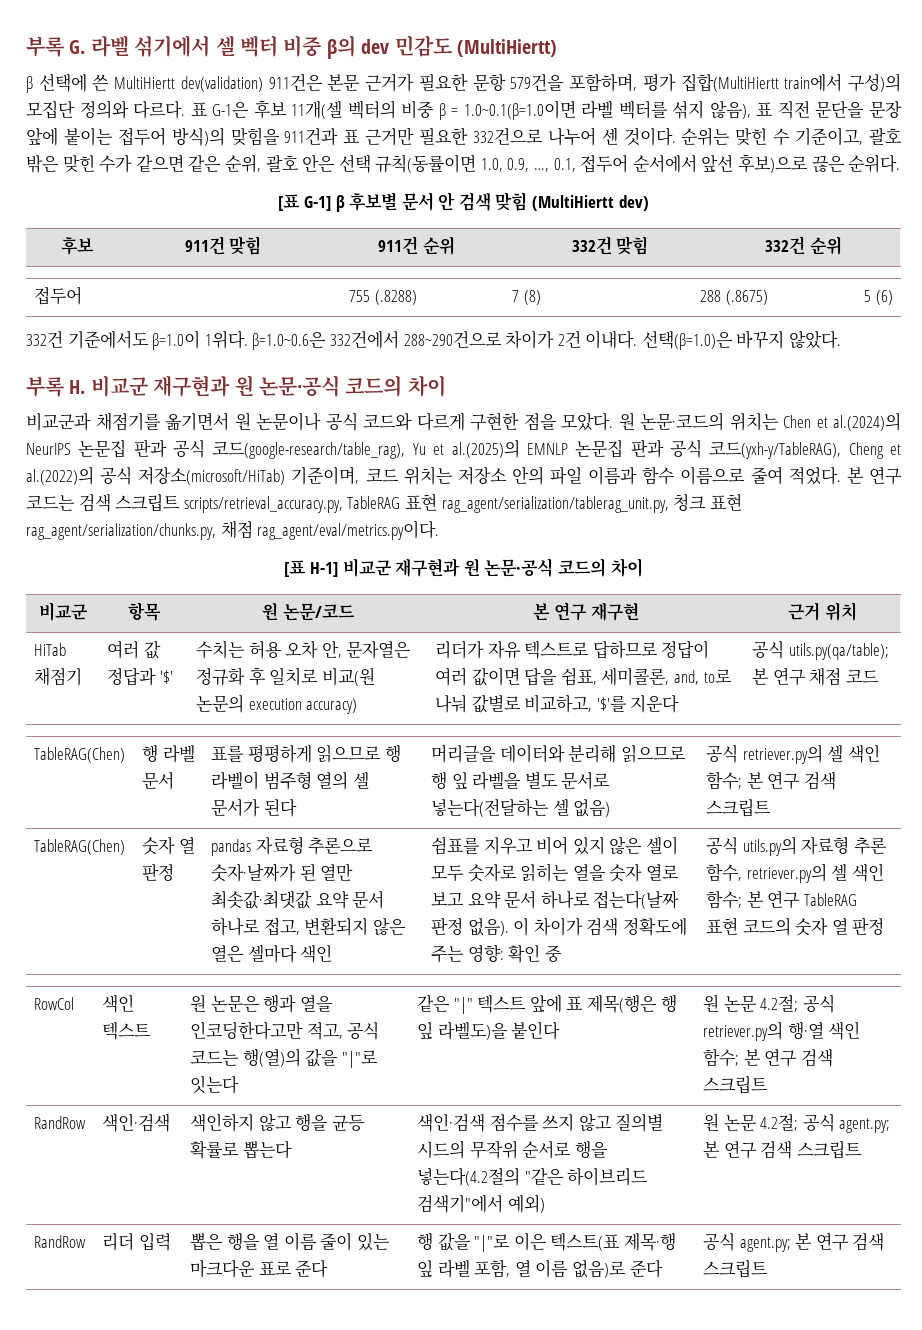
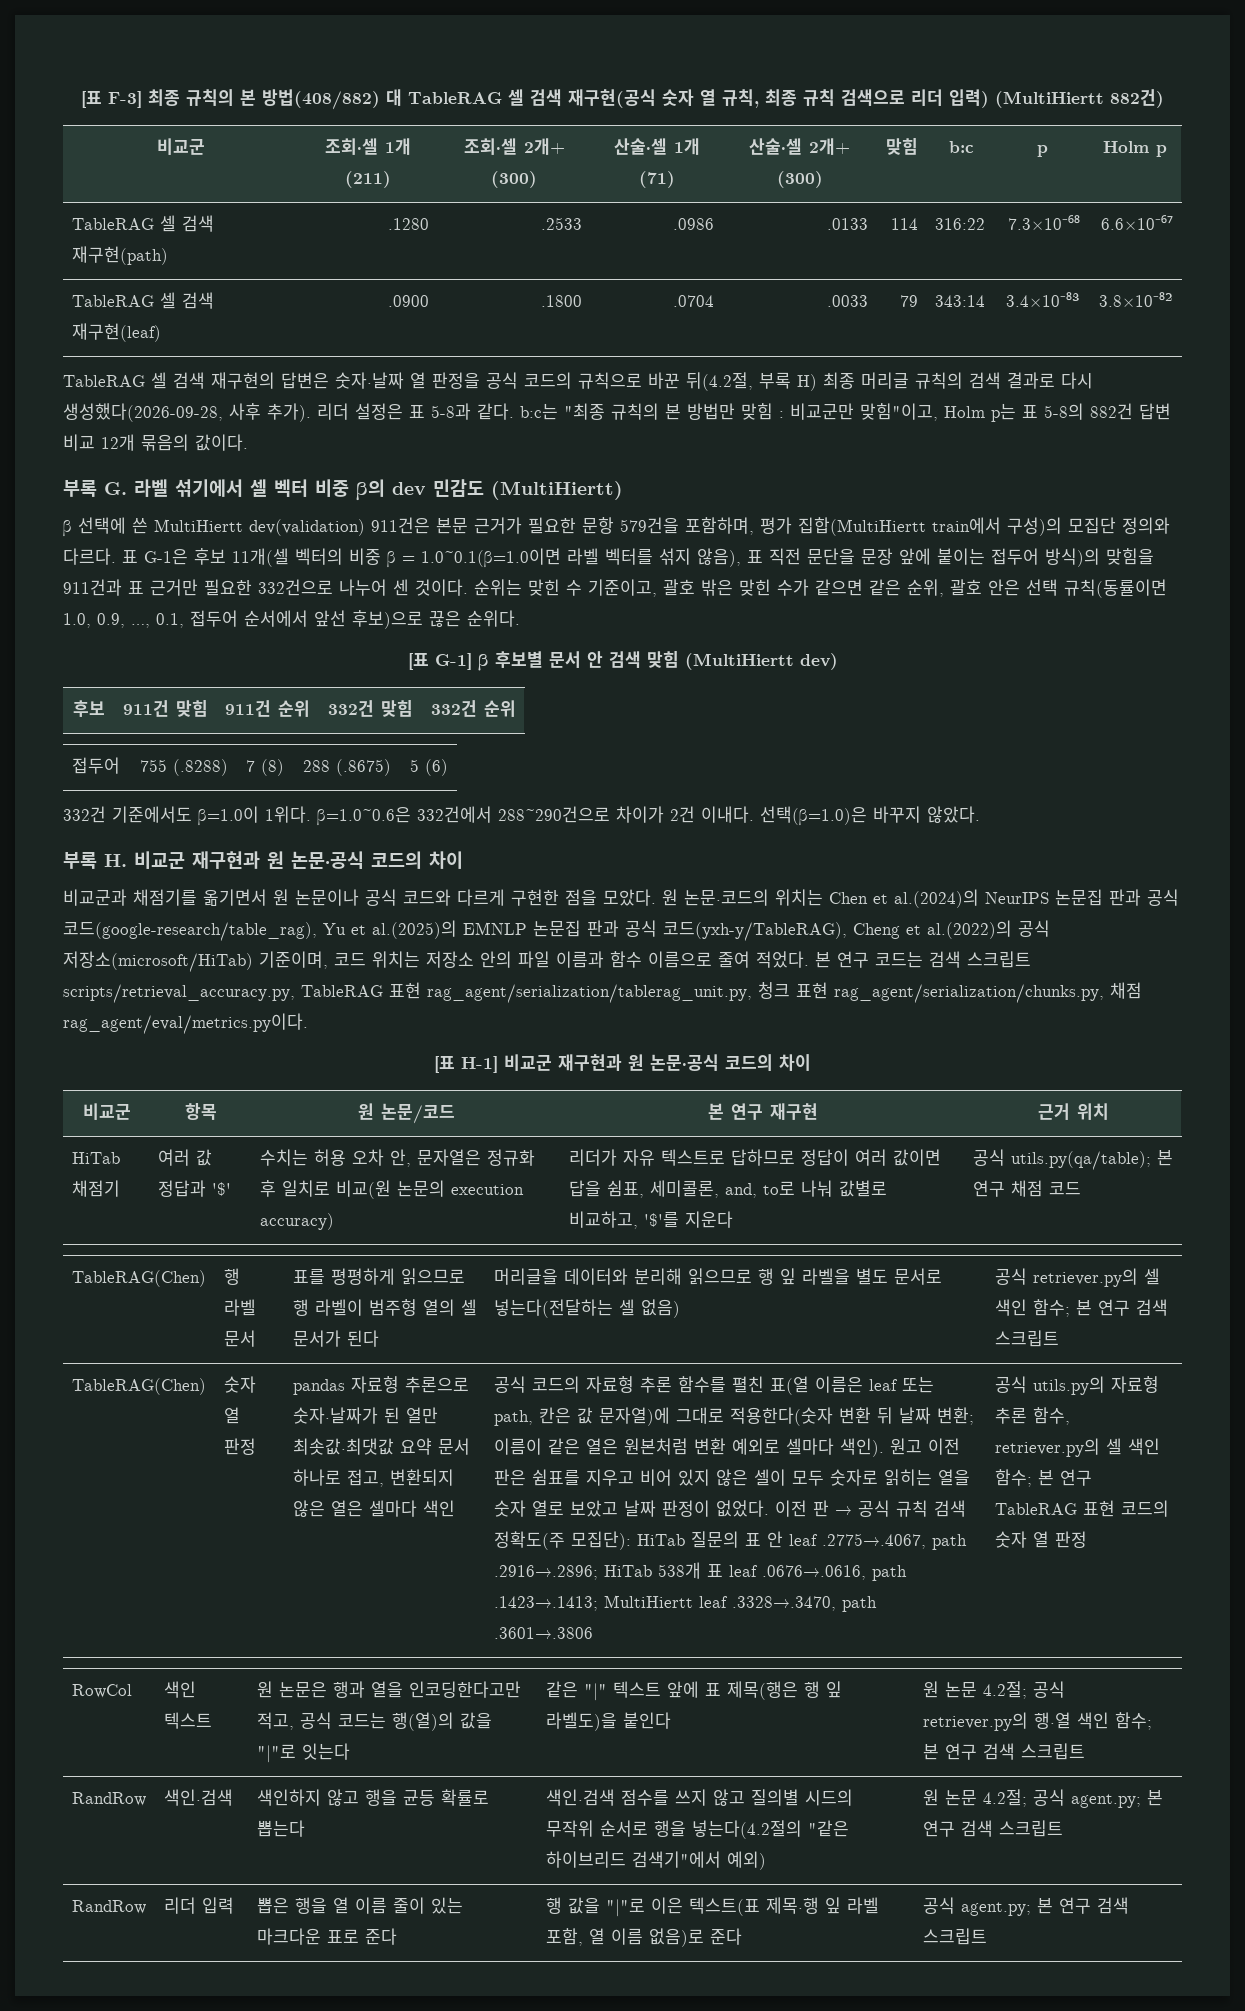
+ [표 F-3] 최종 규칙의 본 방법(408/882) 대 TableRAG 셀 검색 재구현(공식 숫자 열 규칙, 최종 규칙 검색으로 리더 입력) (MultiHiertt 882건)
+ 비교군 | 조회·셀 1개 (211) | 조회·셀 2개+ (300) | 산술·셀 1개 (71) | 산술·셀 2개+ (300) | 맞힘 | b:c | p | Holm p
+ TableRAG 셀 검색 재구현(path) | .1280 | .2533 | .0986 | .0133 | 114 | 316:22 | 7.3×10⁻⁶⁸ | 6.6×10⁻⁶⁷
+ TableRAG 셀 검색 재구현(leaf) | .0900 | .1800 | .0704 | .0033 | 79 | 343:14 | 3.4×10⁻⁸³ | 3.8×10⁻⁸²
+ TableRAG 셀 검색 재구현의 답변은 숫자·날짜 열 판정을 공식 코드의 규칙으로 바꾼 뒤(4.2절, 부록 H) 최종 머리글 규칙의 검색 결과로 다시 생성했다(2026-09-28, 사후 추가). 리더 설정은 표 5-8과 같다. b:c는 "최종 규칙의 본 방법만 맞힘 : 비교군만 맞힘"이고, Holm p는 표 5-8의 882건 답변 비교 12개 묶음의 값이다.
- 쉼표를 지우고 비어 있지 않은 셀이 모두 숫자로 읽히는 열을 숫자 열로 보고 요약 문서 하나로 접는다(날짜 판정 없음). 이 차이가 검색 정확도에 주는 영향: 확인 중
+ 공식 코드의 자료형 추론 함수를 펼친 표(열 이름은 leaf 또는 path, 칸은 값 문자열)에 그대로 적용한다(숫자 변환 뒤 날짜 변환; 이름이 같은 열은 원본처럼 변환 예외로 셀마다 색인). 원고 이전 판은 쉼표를 지우고 비어 있지 않은 셀이 모두 숫자로 읽히는 열을 숫자 열로 보았고 날짜 판정이 없었다. 이전 판 → 공식 규칙 검색 정확도(주 모집단): HiTab 질문의 표 안 leaf .2775→.4067, path .2916→.2896; HiTab 538개 표 leaf .0676→.0616, path .1423→.1413; MultiHiertt leaf .3328→.3470, path .3601→.3806

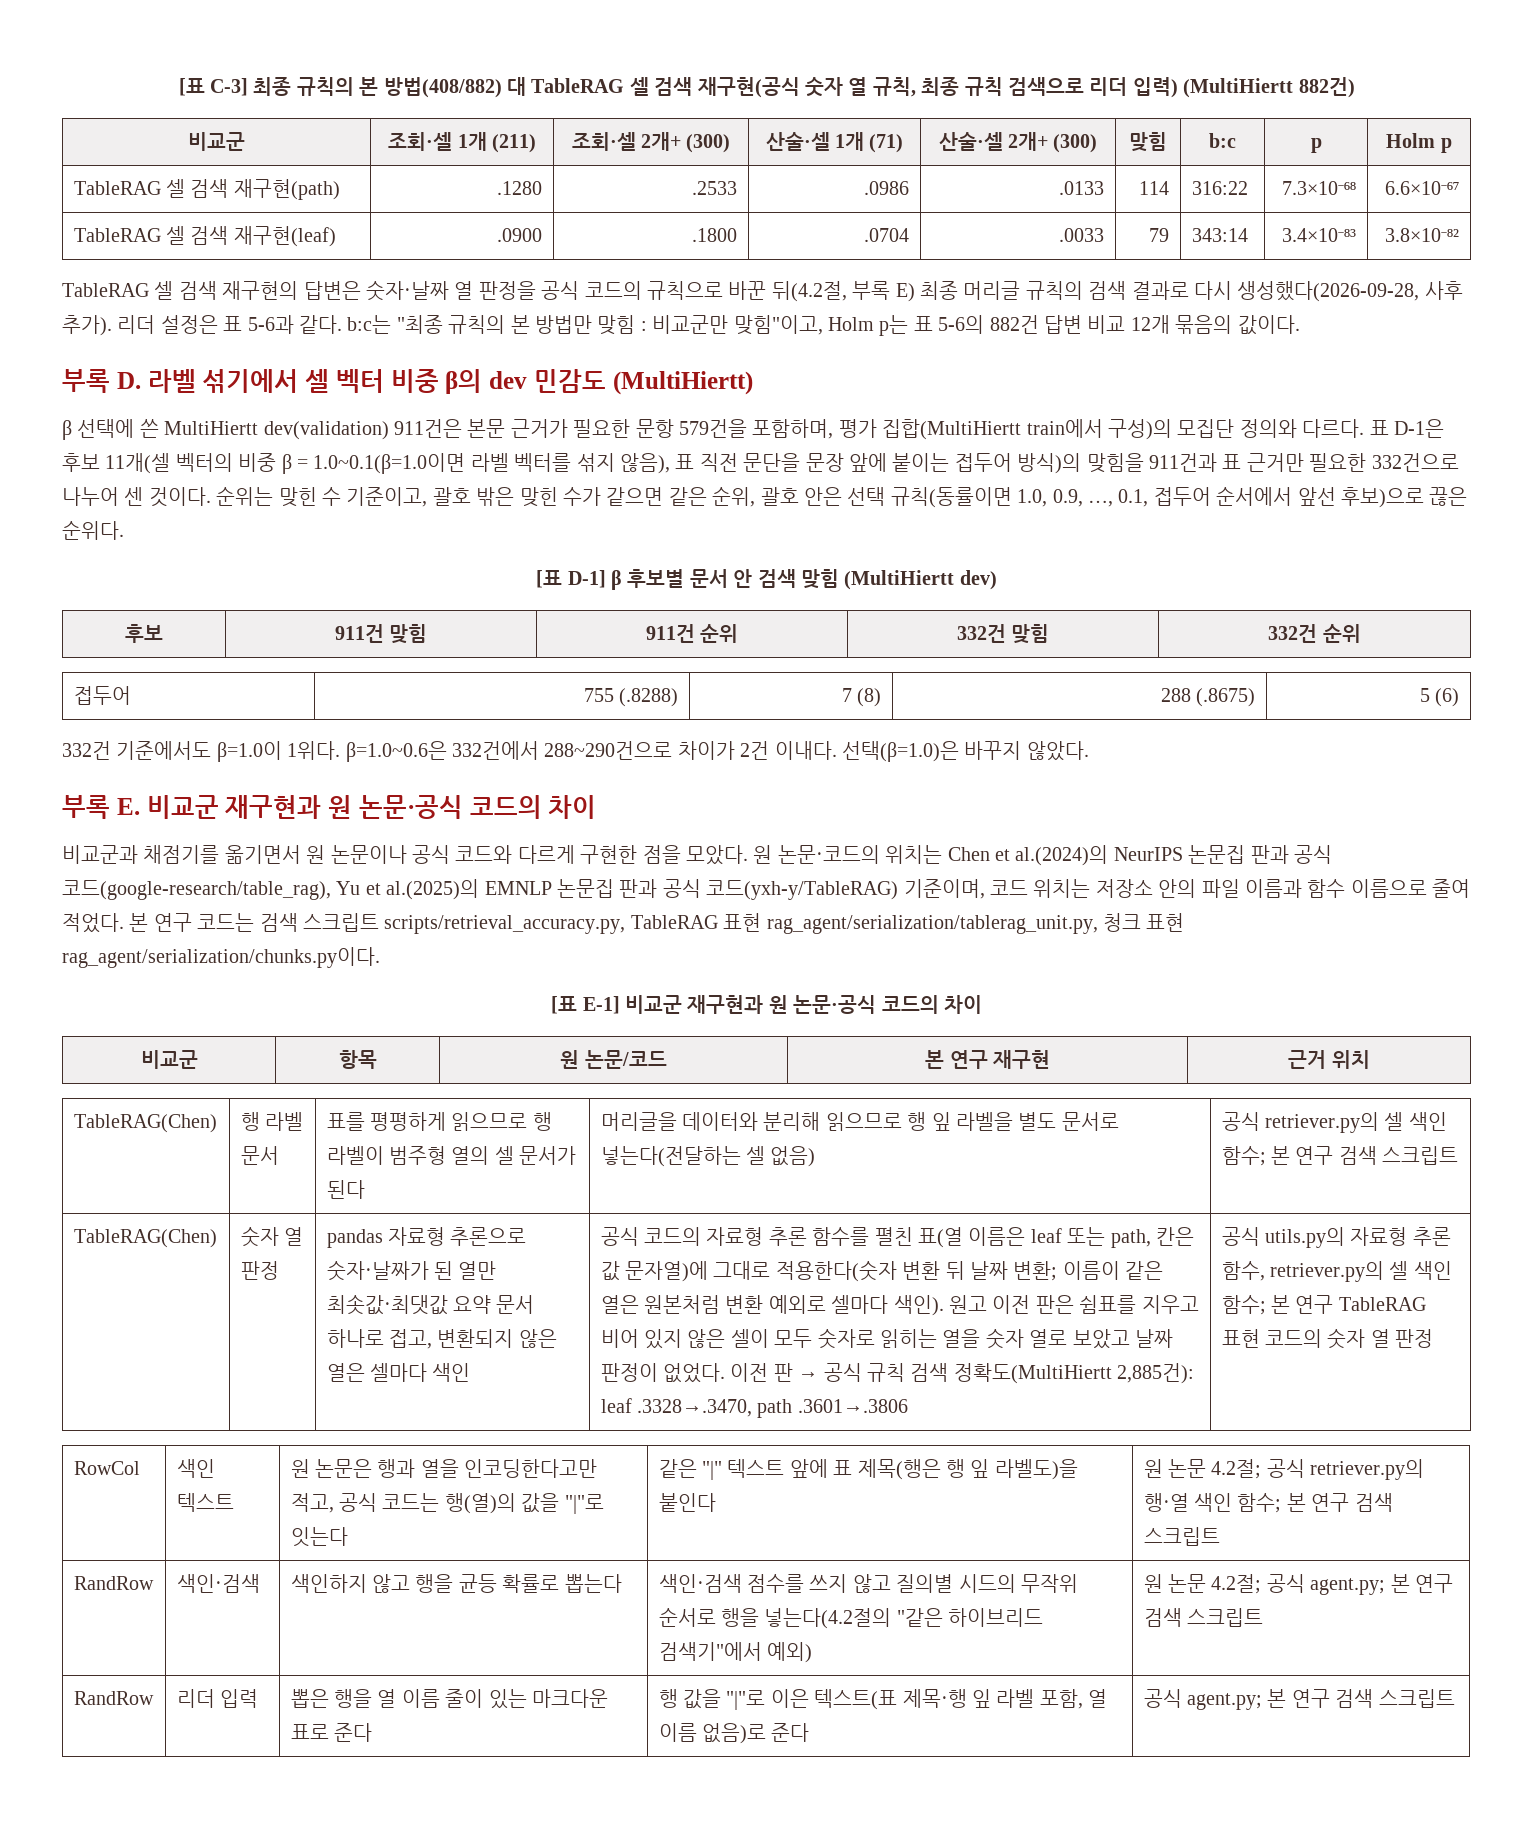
- [표 F-3] 최종 규칙의 본 방법(408/882) 대 TableRAG 셀 검색 재구현(공식 숫자 열 규칙, 최종 규칙 검색으로 리더 입력) (MultiHiertt 882건)
+ [표 C-3] 최종 규칙의 본 방법(408/882) 대 TableRAG 셀 검색 재구현(공식 숫자 열 규칙, 최종 규칙 검색으로 리더 입력) (MultiHiertt 882건)
- TableRAG 셀 검색 재구현의 답변은 숫자·날짜 열 판정을 공식 코드의 규칙으로 바꾼 뒤(4.2절, 부록 H) 최종 머리글 규칙의 검색 결과로 다시 생성했다(2026-09-28, 사후 추가).
+ TableRAG 셀 검색 재구현의 답변은 숫자·날짜 열 판정을 공식 코드의 규칙으로 바꾼 뒤(4.2절, 부록 E) 최종 머리글 규칙의 검색 결과로 다시 생성했다(2026-09-28, 사후 추가).
- 리더 설정은 표 5-8과 같다. b:c는 "최종 규칙의 본 방법만 맞힘 : 비교군만 맞힘"이고, Holm p는 표 5-8의 882건 답변 비교 12개 묶음의 값이다.
+ 리더 설정은 표 5-6과 같다. b:c는 "최종 규칙의 본 방법만 맞힘 : 비교군만 맞힘"이고, Holm p는 표 5-6의 882건 답변 비교 12개 묶음의 값이다.
- 부록 G. 라벨 섞기에서 셀 벡터 비중 β의 dev 민감도 (MultiHiertt)
+ 부록 D. 라벨 섞기에서 셀 벡터 비중 β의 dev 민감도 (MultiHiertt)
- 표 G-1은 후보 11개(셀 벡터의 비중 β = 1.0~0.1(β=1.0이면 라벨 벡터를 섞지 않음), 표 직전 문단을 문장 앞에 붙이는 접두어 방식)의 맞힘을 911건과 표 근거만 필요한 332건으로 나누어 센 것이다.
+ 표 D-1은 후보 11개(셀 벡터의 비중 β = 1.0~0.1(β=1.0이면 라벨 벡터를 섞지 않음), 표 직전 문단을 문장 앞에 붙이는 접두어 방식)의 맞힘을 911건과 표 근거만 필요한 332건으로 나누어 센 것이다.
- [표 G-1] β 후보별 문서 안 검색 맞힘 (MultiHiertt dev)
+ [표 D-1] β 후보별 문서 안 검색 맞힘 (MultiHiertt dev)
- 부록 H. 비교군 재구현과 원 논문·공식 코드의 차이
+ 부록 E. 비교군 재구현과 원 논문·공식 코드의 차이
- 원 논문·코드의 위치는 Chen et al.(2024)의 NeurIPS 논문집 판과 공식 코드(google-research/table_rag), Yu et al.(2025)의 EMNLP 논문집 판과 공식 코드(yxh-y/TableRAG), Cheng et al.(2022)의 공식 저장소(microsoft/HiTab) 기준이며, 코드 위치는 저장소 안의 파일 이름과 함수 이름으로 줄여 적었다.
+ 원 논문·코드의 위치는 Chen et al.(2024)의 NeurIPS 논문집 판과 공식 코드(google-research/table_rag), Yu et al.(2025)의 EMNLP 논문집 판과 공식 코드(yxh-y/TableRAG) 기준이며, 코드 위치는 저장소 안의 파일 이름과 함수 이름으로 줄여 적었다.
- 본 연구 코드는 검색 스크립트 scripts/retrieval_accuracy.py, TableRAG 표현 rag_agent/serialization/tablerag_unit.py, 청크 표현 rag_agent/serialization/chunks.py, 채점 rag_agent/eval/metrics.py이다.
- [표 H-1] 비교군 재구현과 원 논문·공식 코드의 차이
+ 본 연구 코드는 검색 스크립트 scripts/retrieval_accuracy.py, TableRAG 표현 rag_agent/serialization/tablerag_unit.py, 청크 표현 rag_agent/serialization/chunks.py이다.
+ [표 E-1] 비교군 재구현과 원 논문·공식 코드의 차이
- HiTab 채점기 | 여러 값 정답과 '$' | 수치는 허용 오차 안, 문자열은 정규화 후 일치로 비교(원 논문의 execution accuracy) | 리더가 자유 텍스트로 답하므로 정답이 여러 값이면 답을 쉼표, 세미콜론, and, to로 나눠 값별로 비교하고, '$'를 지운다 | 공식 utils.py(qa/table); 본 연구 채점 코드
- 이전 판 → 공식 규칙 검색 정확도(주 모집단): HiTab 질문의 표 안 leaf .2775→.4067, path .2916→.2896; HiTab 538개 표 leaf .0676→.0616, path .1423→.1413; MultiHiertt leaf .3328→.3470, path .3601→.3806
+ 이전 판 → 공식 규칙 검색 정확도(MultiHiertt 2,885건): leaf .3328→.3470, path .3601→.3806

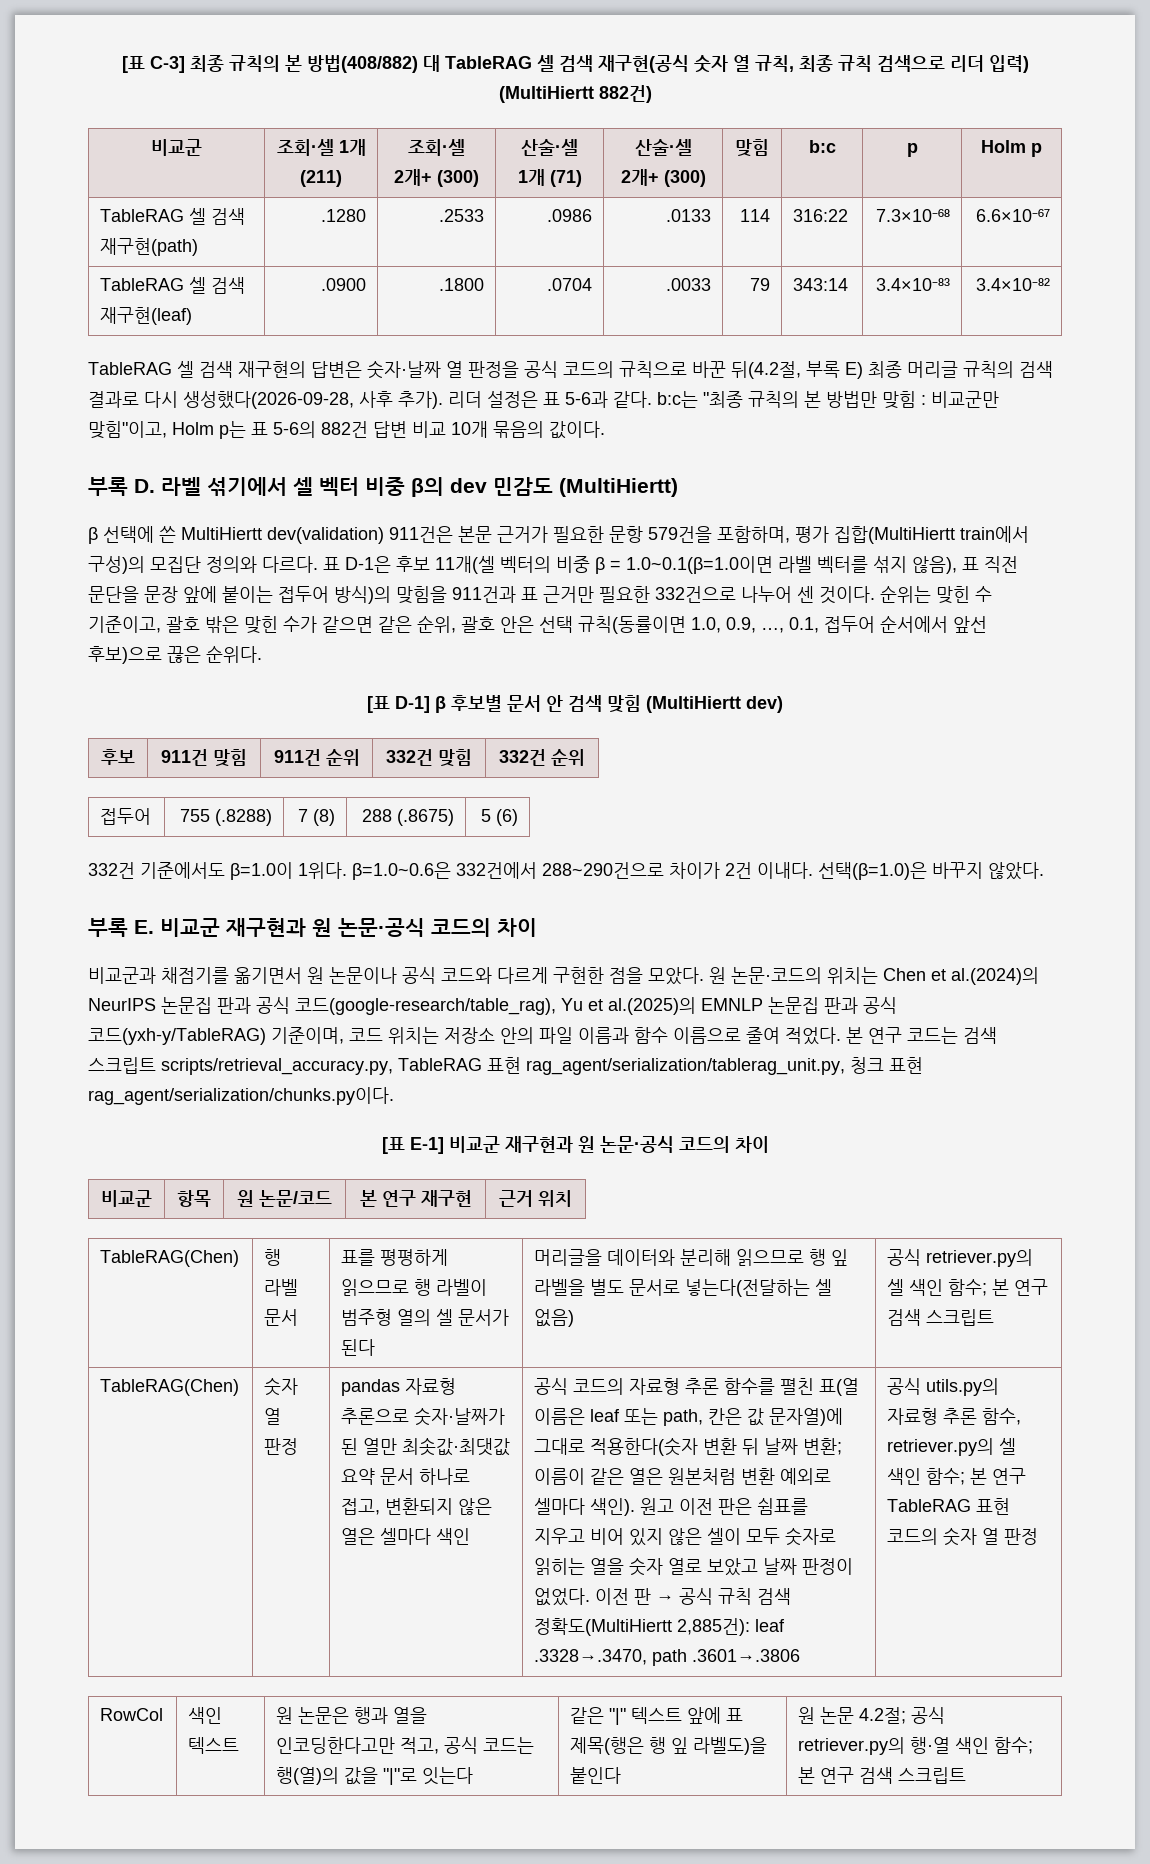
- TableRAG 셀 검색 재구현(leaf) | .0900 | .1800 | .0704 | .0033 | 79 | 343:14 | 3.4×10⁻⁸³ | 3.8×10⁻⁸²
+ TableRAG 셀 검색 재구현(leaf) | .0900 | .1800 | .0704 | .0033 | 79 | 343:14 | 3.4×10⁻⁸³ | 3.4×10⁻⁸²
- 리더 설정은 표 5-6과 같다. b:c는 "최종 규칙의 본 방법만 맞힘 : 비교군만 맞힘"이고, Holm p는 표 5-6의 882건 답변 비교 12개 묶음의 값이다.
+ 리더 설정은 표 5-6과 같다. b:c는 "최종 규칙의 본 방법만 맞힘 : 비교군만 맞힘"이고, Holm p는 표 5-6의 882건 답변 비교 10개 묶음의 값이다.
- RandRow | 색인·검색 | 색인하지 않고 행을 균등 확률로 뽑는다 | 색인·검색 점수를 쓰지 않고 질의별 시드의 무작위 순서로 행을 넣는다(4.2절의 "같은 하이브리드 검색기"에서 예외) | 원 논문 4.2절; 공식 agent.py; 본 연구 검색 스크립트
- RandRow | 리더 입력 | 뽑은 행을 열 이름 줄이 있는 마크다운 표로 준다 | 행 값을 "|"로 이은 텍스트(표 제목·행 잎 라벨 포함, 열 이름 없음)로 준다 | 공식 agent.py; 본 연구 검색 스크립트

